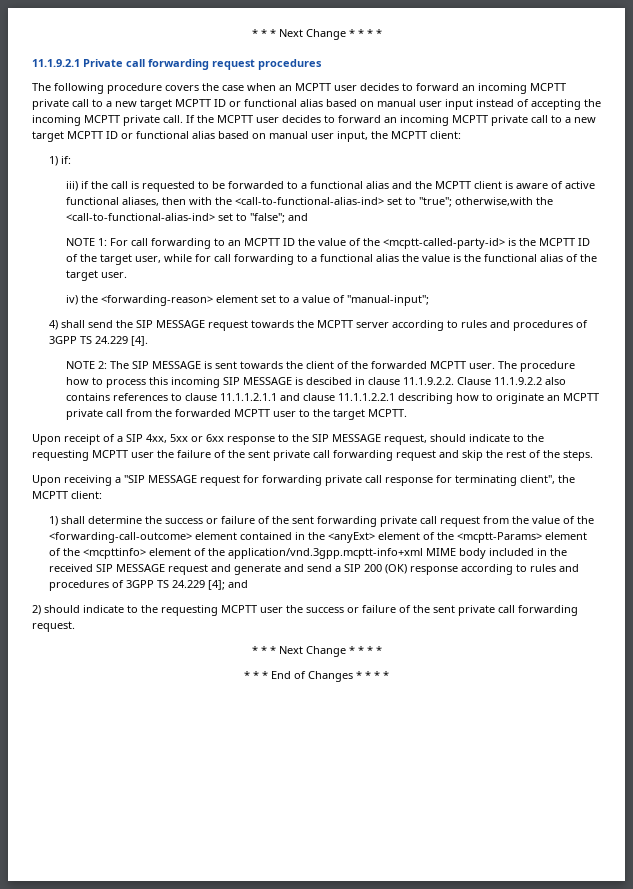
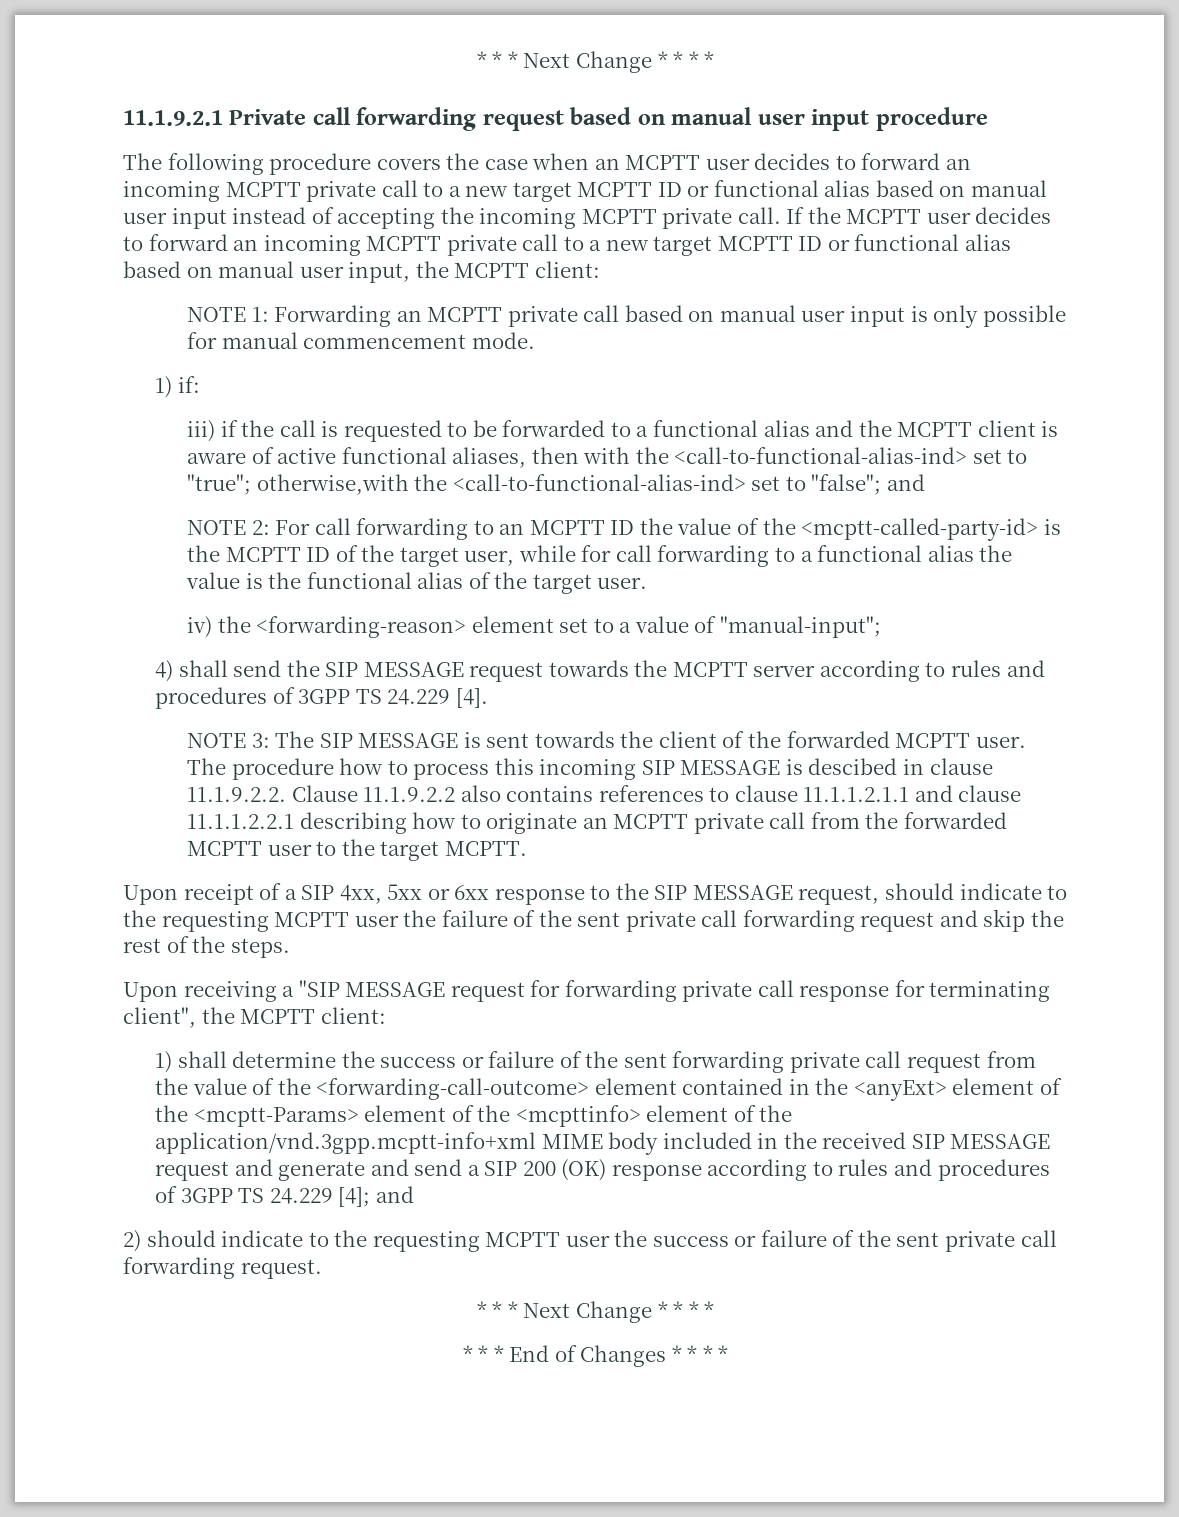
- 11.1.9.2.1 Private call forwarding request procedures
+ 11.1.9.2.1 Private call forwarding request based on manual user input procedure
+ NOTE 1: Forwarding an MCPTT private call based on manual user input is only possible for manual commencement mode.
- NOTE 1: For call forwarding to an MCPTT ID the value of the <mcptt-called-party-id> is the MCPTT ID of the target user, while for call forwarding to a functional alias the value is the functional alias of the target user.
+ NOTE 2: For call forwarding to an MCPTT ID the value of the <mcptt-called-party-id> is the MCPTT ID of the target user, while for call forwarding to a functional alias the value is the functional alias of the target user.
- NOTE 2: The SIP MESSAGE is sent towards the client of the forwarded MCPTT user.
+ NOTE 3: The SIP MESSAGE is sent towards the client of the forwarded MCPTT user.

